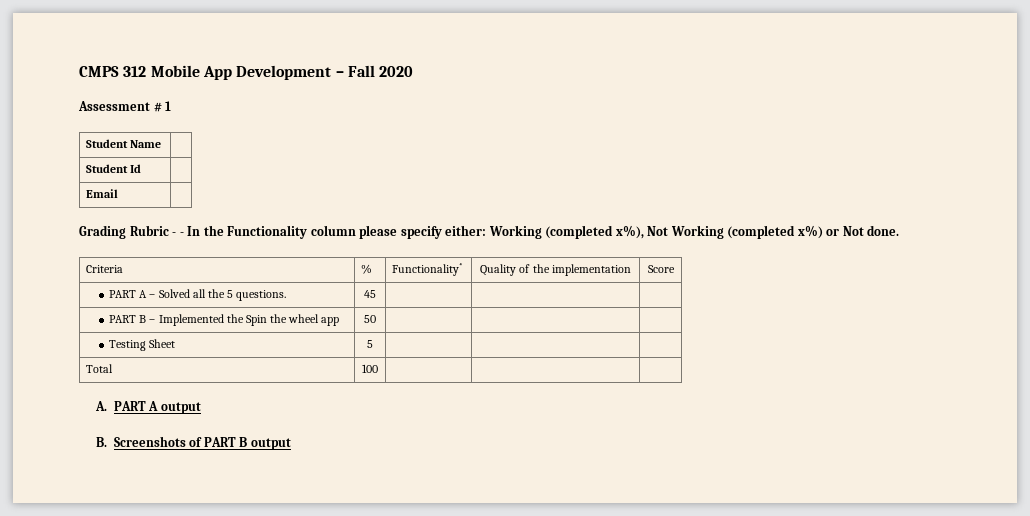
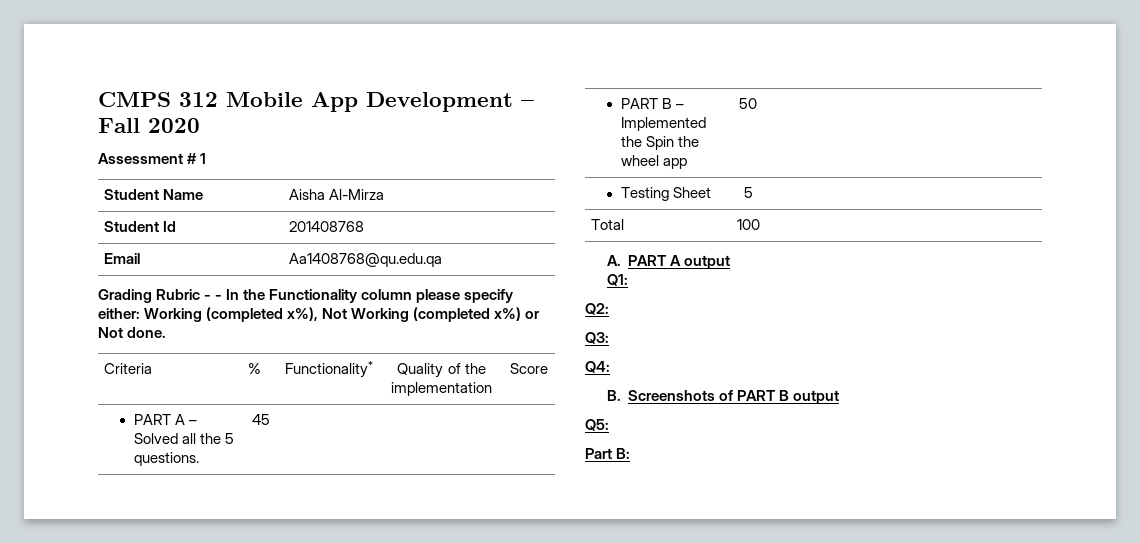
- Student Name |
+ Student Name | Aisha Al-Mirza
- Student Id |
+ Student Id | 201408768
- Email |
+ Email | Aa1408768@qu.edu.qa
+ Q1:
+ Q2:
+ Q3:
+ Q4:
+ Q5:
+ Part B:

